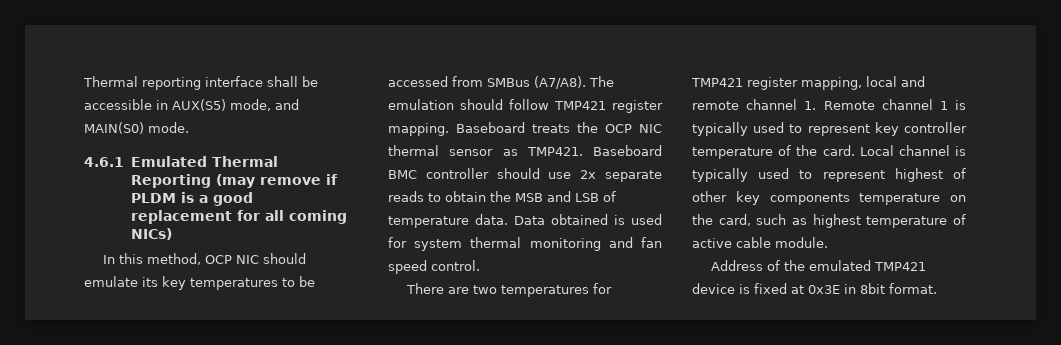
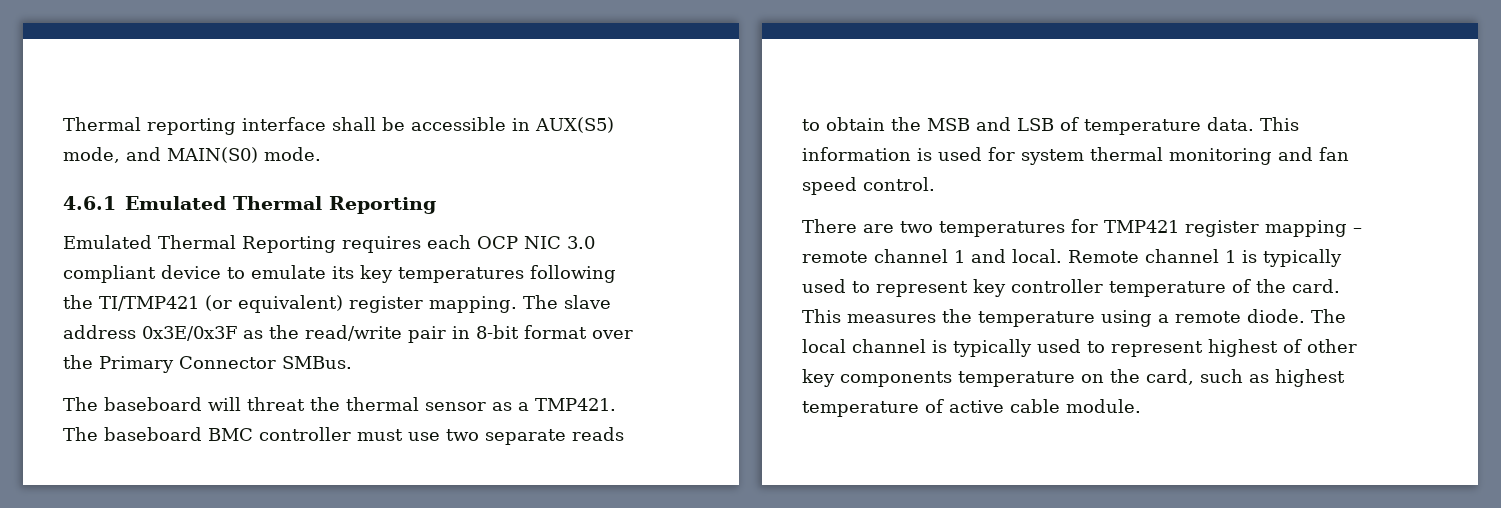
- 4.6.1 Emulated Thermal Reporting (may remove if PLDM is a good replacement for all coming NICs)
- In this method, OCP NIC should emulate its key temperatures to be accessed from SMBus (A7/A8). The emulation should follow TMP421 register mapping. Baseboard treats the OCP NIC thermal sensor as TMP421. Baseboard BMC controller should use 2x separate reads to obtain the MSB and LSB of temperature data.
+ 4.6.1 Emulated Thermal Reporting
+ Emulated Thermal Reporting requires each OCP NIC 3.0 compliant device to emulate its key temperatures following the TI/TMP421 (or equivalent) register mapping. The slave address 0x3E/0x3F as the read/write pair in 8-bit format over the Primary Connector SMBus.
+ The baseboard will threat the thermal sensor as a TMP421. The baseboard BMC controller must use two separate reads to obtain the MSB and LSB of temperature data.
- Data obtained is used for system thermal monitoring and fan speed control.
+ This information is used for system thermal monitoring and fan speed control.
- There are two temperatures for TMP421 register mapping, local and remote channel 1. Remote channel 1 is typically used to represent key controller temperature of the card.
+ There are two temperatures for TMP421 register mapping – remote channel 1 and local. Remote channel 1 is typically used to represent key controller temperature of the card.
- Local channel is typically used to represent highest of other key components temperature on the card, such as highest temperature of active cable module.
+ This measures the temperature using a remote diode. The local channel is typically used to represent highest of other key components temperature on the card, such as highest temperature of active cable module.
- Address of the emulated TMP421 device is fixed at 0x3E in 8bit format.

